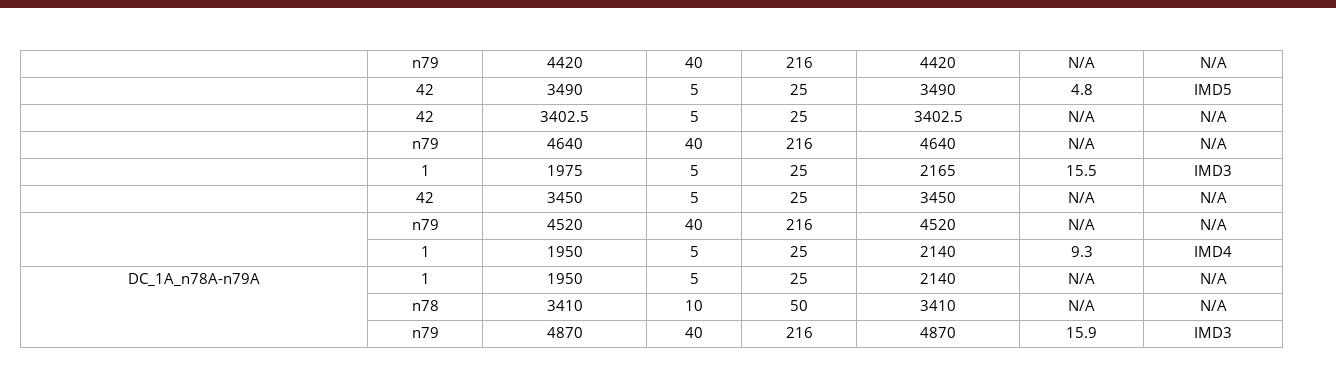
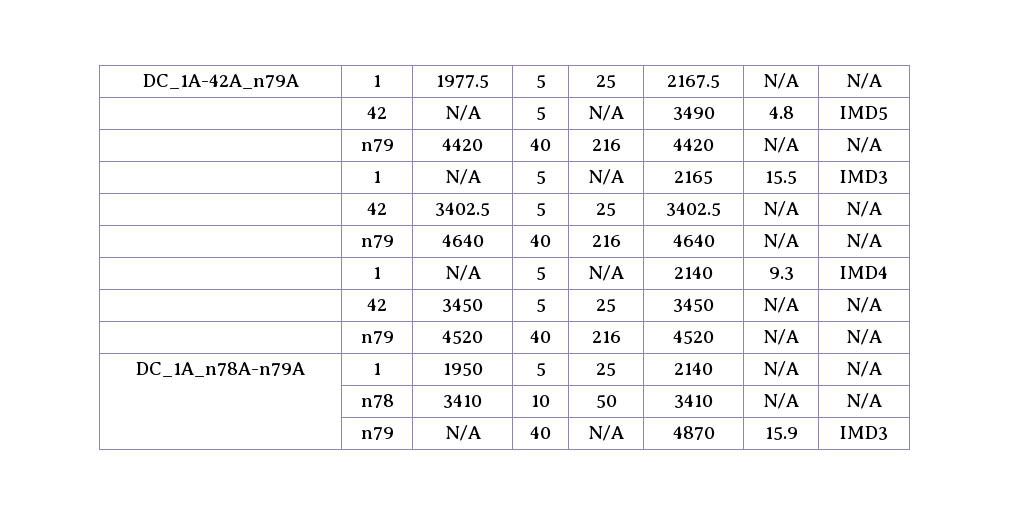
+ DC_1A-42A_n79A | 1 | 1977.5 | 5 | 25 | 2167.5 | N/A | N/A
+ | 42 | N/A | 5 | N/A | 3490 | 4.8 | IMD5
- | 42 | 3490 | 5 | 25 | 3490 | 4.8 | IMD5
+ | 1 | N/A | 5 | N/A | 2165 | 15.5 | IMD3
- | 1 | 1975 | 5 | 25 | 2165 | 15.5 | IMD3
+ | 1 | N/A | 5 | N/A | 2140 | 9.3 | IMD4
- | 1 | 1950 | 5 | 25 | 2140 | 9.3 | IMD4
- | n79 | 4870 | 40 | 216 | 4870 | 15.9 | IMD3
+ | n79 | N/A | 40 | N/A | 4870 | 15.9 | IMD3

